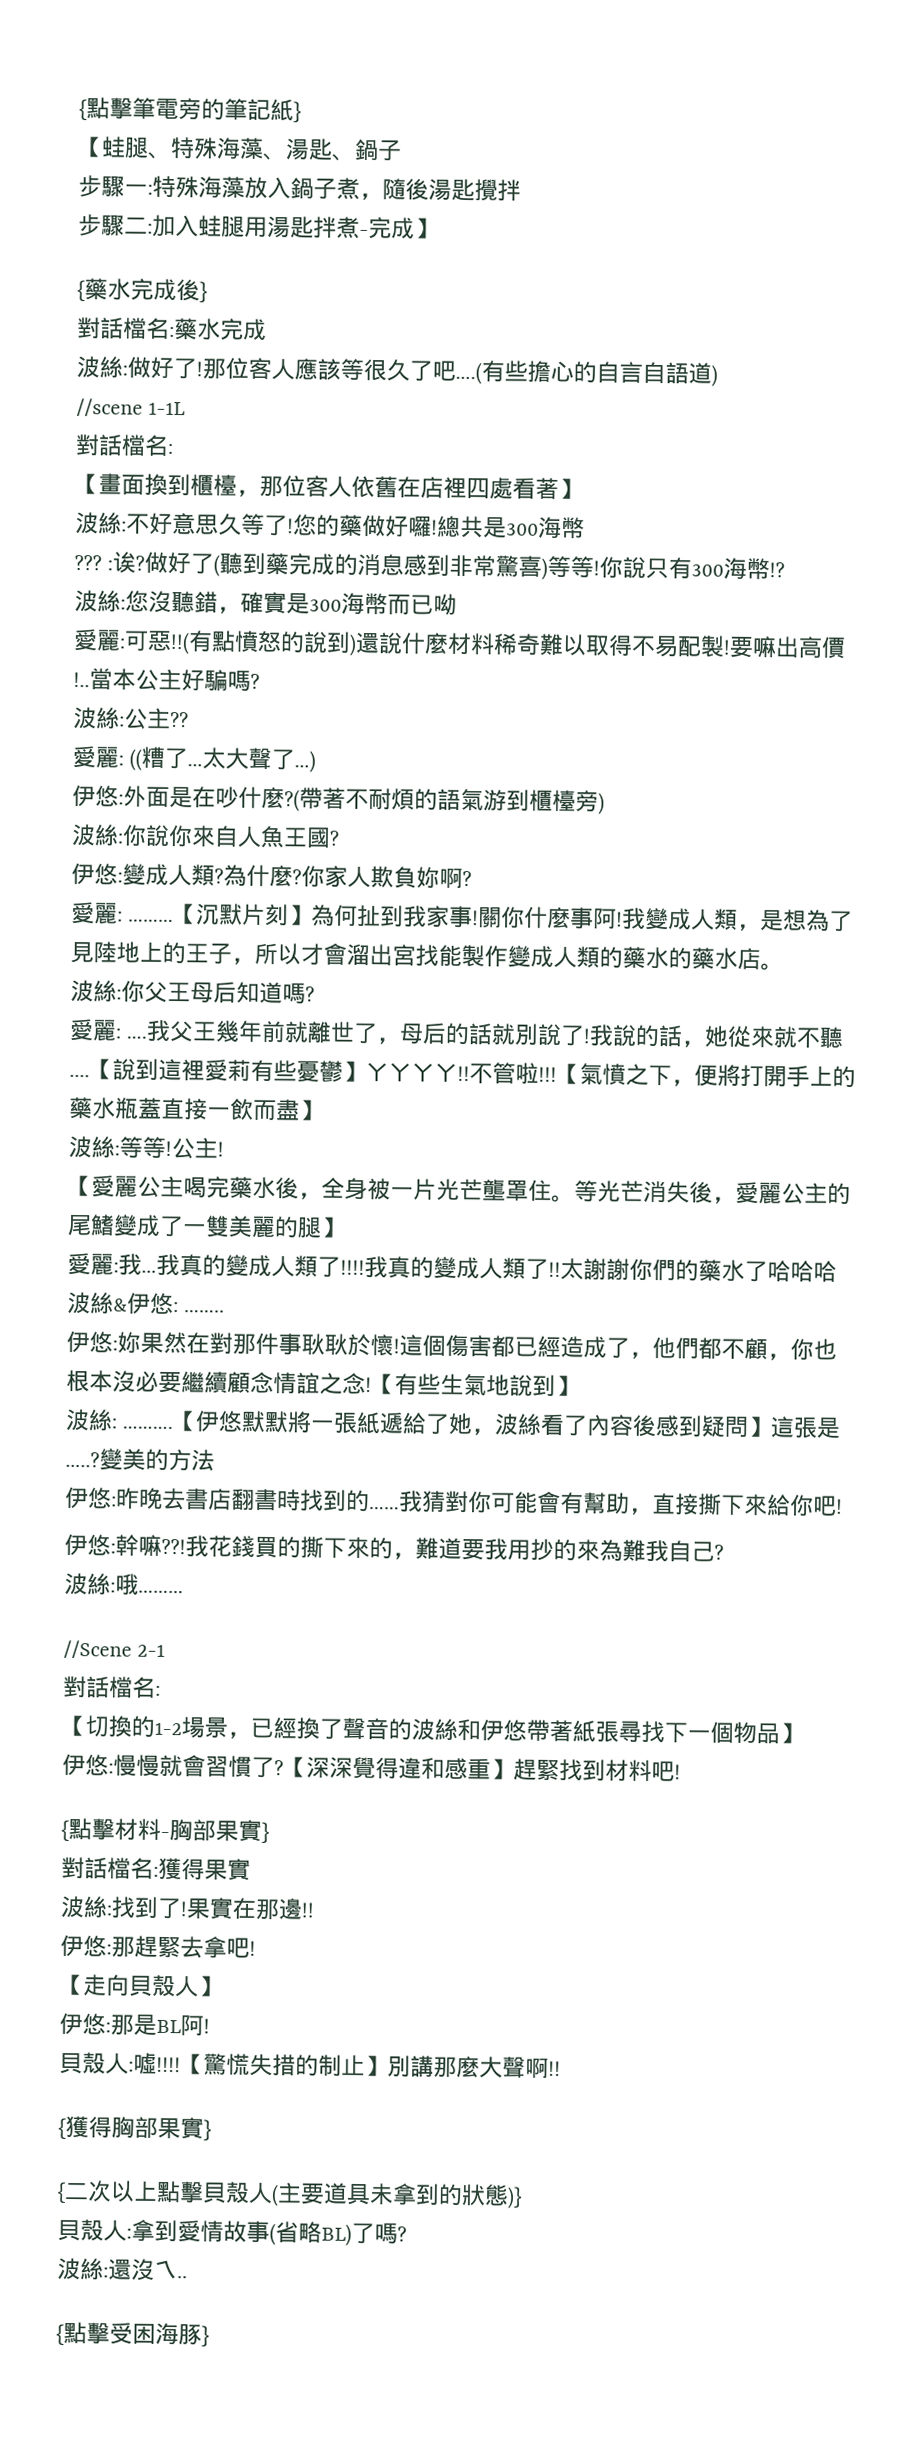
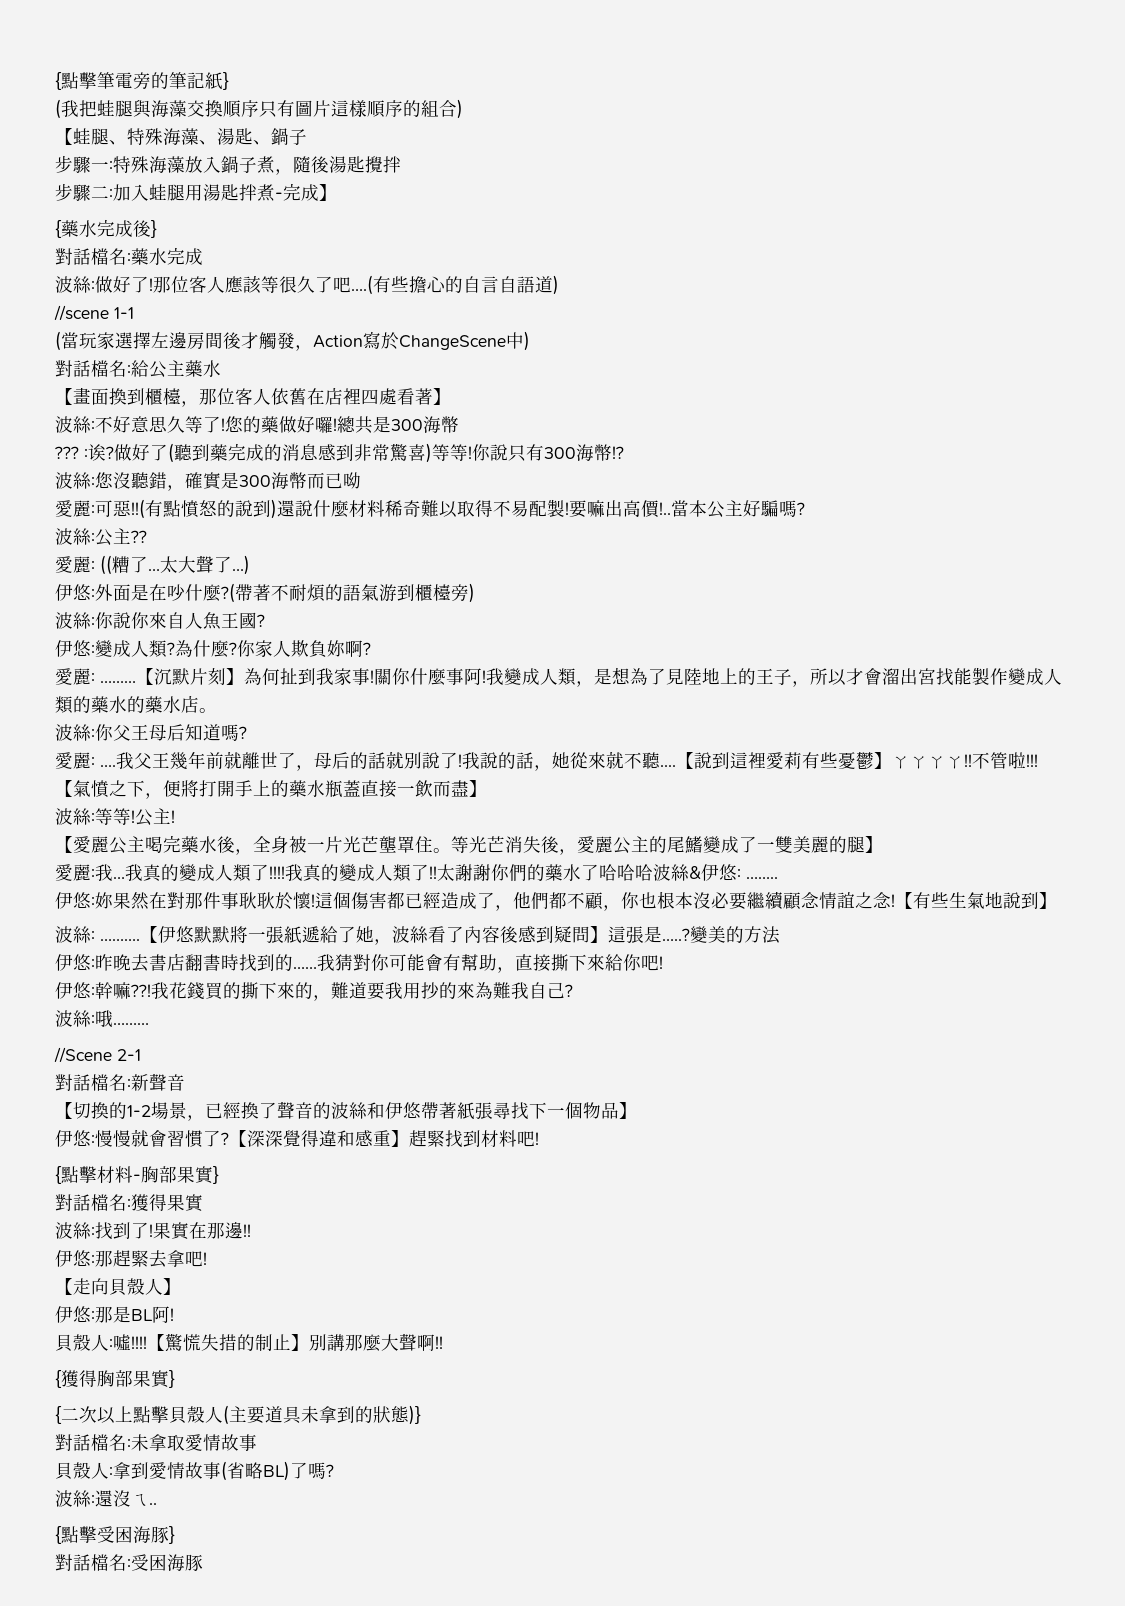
+ (我把蛙腿與海藻交換順序只有圖片這樣順序的組合)
- //scene 1-1L
- 對話檔名:
+ //scene 1-1
+ (當玩家選擇左邊房間後才觸發，Action寫於ChangeScene中)
+ 對話檔名:給公主藥水
  //Scene 2-1
- 對話檔名:
+ 對話檔名:新聲音
+ 對話檔名:未拿取愛情故事
+ 對話檔名:受困海豚

